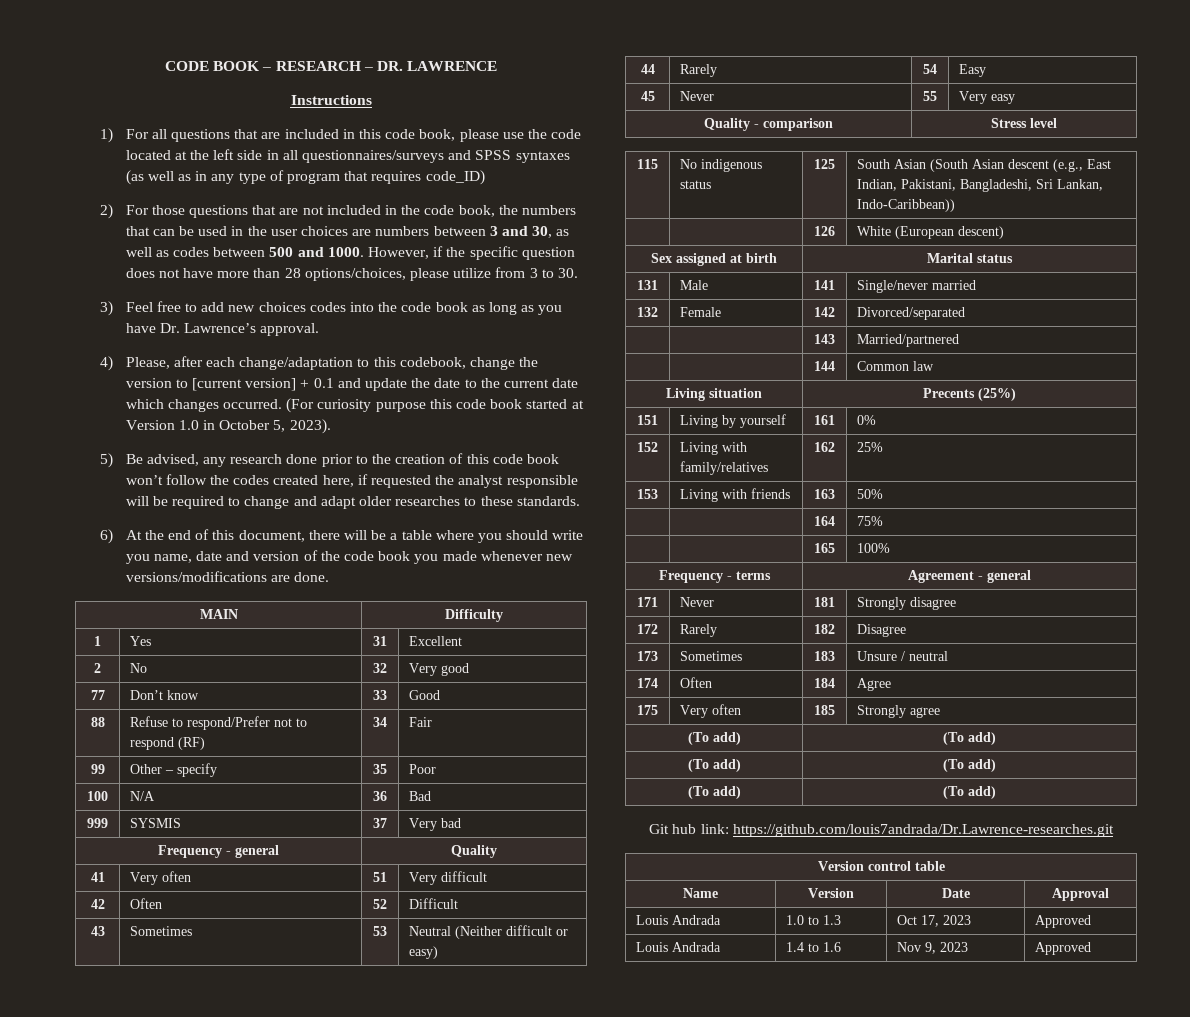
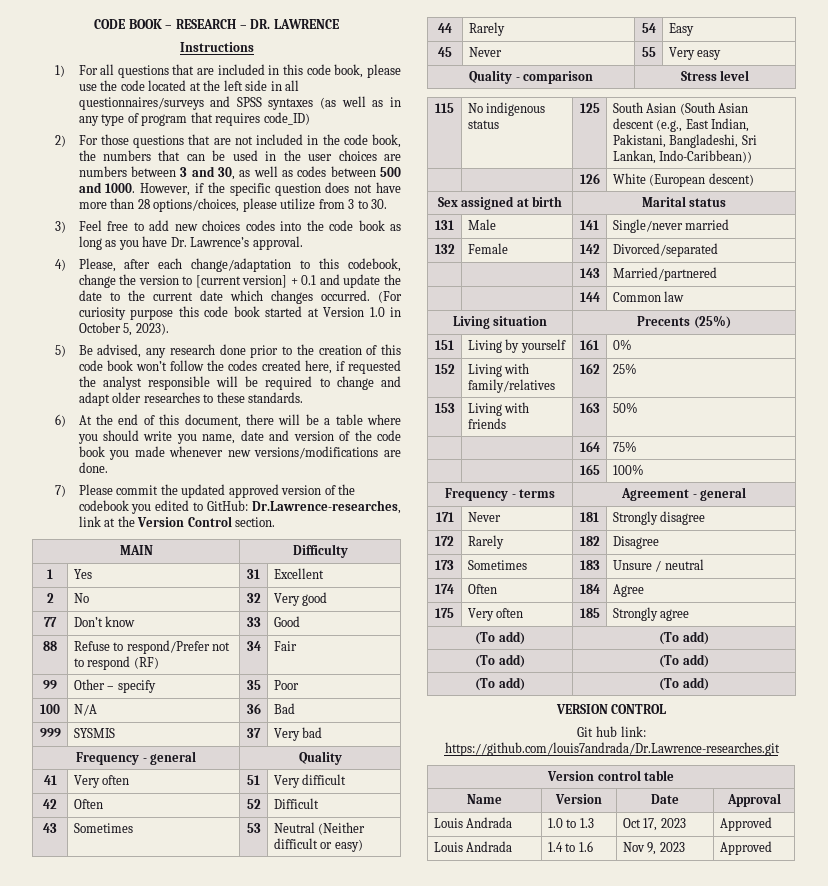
+ 7) Please commit the updated approved version of the codebook you edited to GitHub: Dr.Lawrence-researches, link at the Version Control section.
+ VERSION CONTROL

